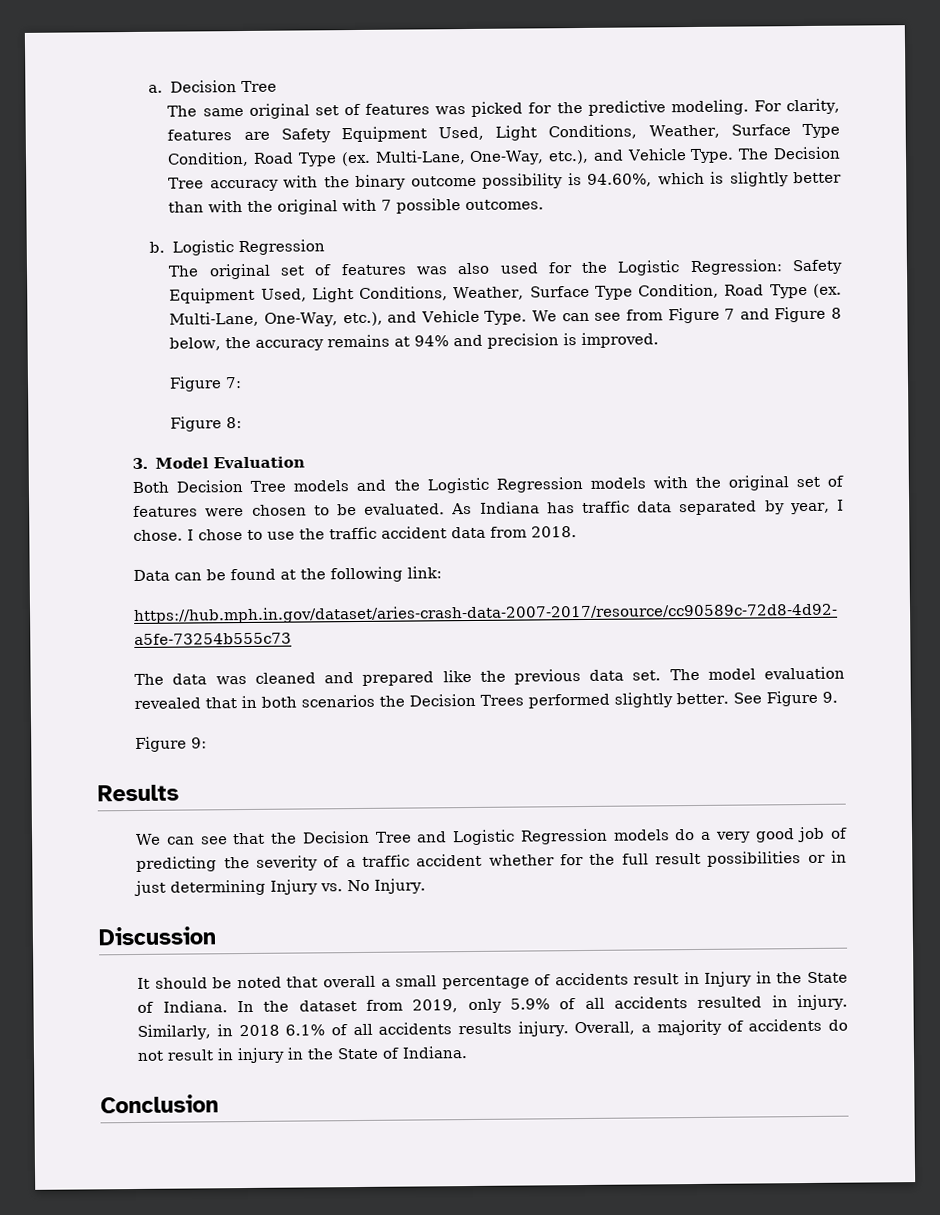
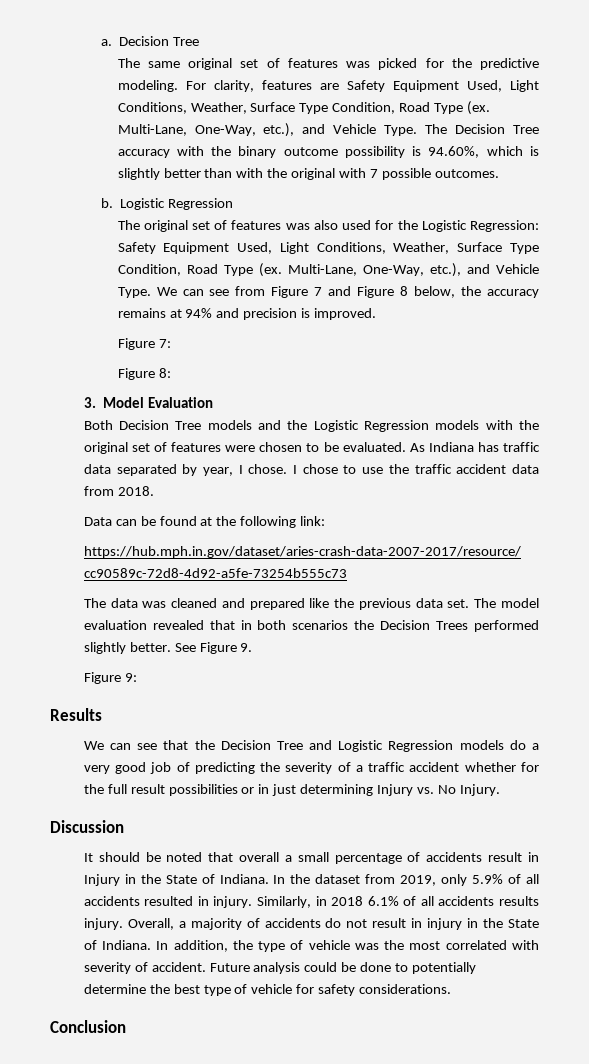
+ In addition, the type of vehicle was the most correlated with severity of accident. Future analysis could be done to potentially determine the best type of vehicle for safety considerations.

